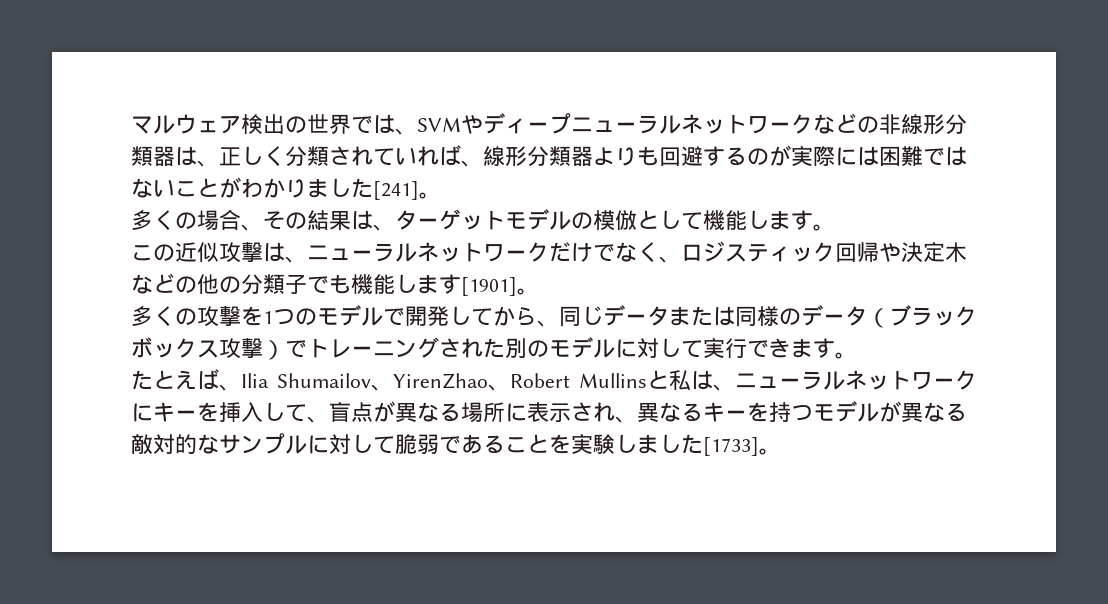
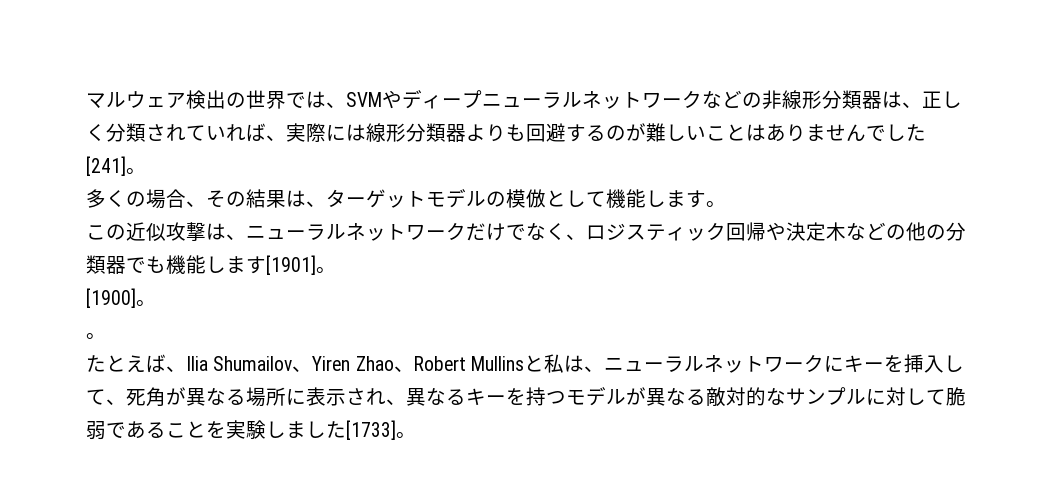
- マルウェア検出の世界では、SVMやディープニューラルネットワークなどの非線形分類器は、正しく分類されていれば、線形分類器よりも回避するのが実際には困難ではないことがわかりました[241]。
+ マルウェア検出の世界では、SVMやディープニューラルネットワークなどの非線形分類器は、正しく分類されていれば、実際には線形分類器よりも回避するのが難しいことはありませんでした[241]。
- この近似攻撃は、ニューラルネットワークだけでなく、ロジスティック回帰や決定木などの他の分類子でも機能します[1901]。
+ この近似攻撃は、ニューラルネットワークだけでなく、ロジスティック回帰や決定木などの他の分類器でも機能します[1901]。
- 多くの攻撃を1つのモデルで開発してから、同じデータまたは同様のデータ（ブラックボックス攻撃）でトレーニングされた別のモデルに対して実行できます。
+ [1900]。
+ 。
- たとえば、Ilia Shumailov、YirenZhao、Robert Mullinsと私は、ニューラルネットワークにキーを挿入して、盲点が異なる場所に表示され、異なるキーを持つモデルが異なる敵対的なサンプルに対して脆弱であることを実験しました[1733]。
+ たとえば、Ilia Shumailov、Yiren Zhao、Robert Mullinsと私は、ニューラルネットワークにキーを挿入して、死角が異なる場所に表示され、異なるキーを持つモデルが異なる敵対的なサンプルに対して脆弱であることを実験しました[1733]。

